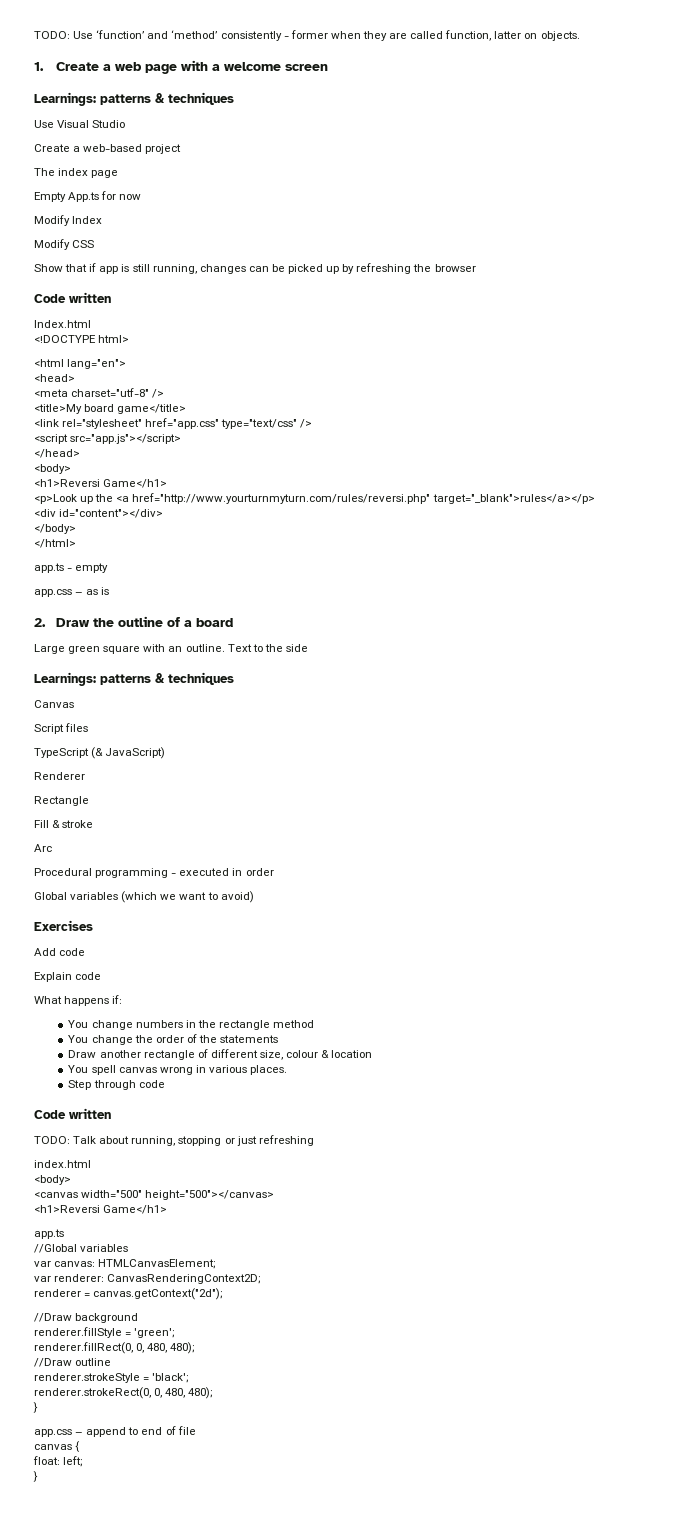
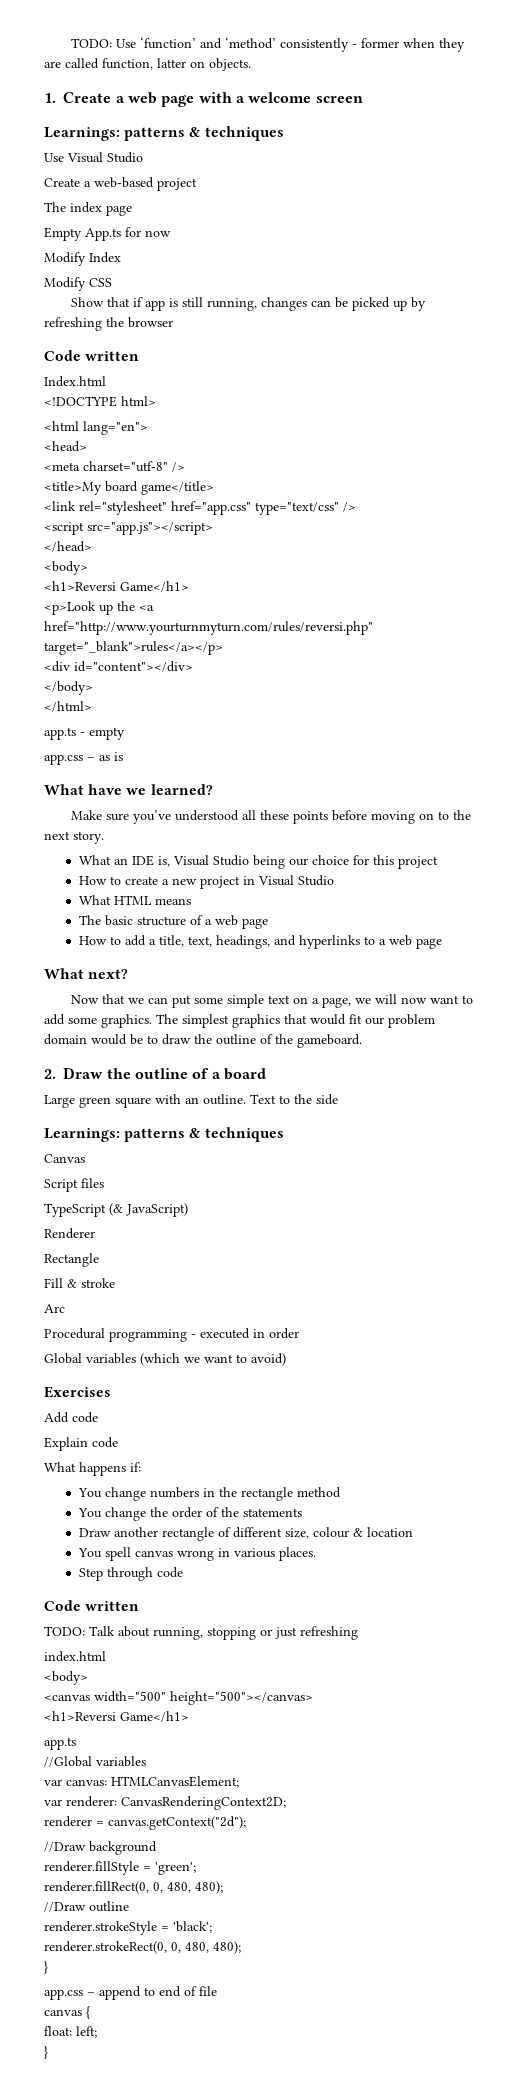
+ What have we learned?
+ Make sure you’ve understood all these points before moving on to the next story.
+ What an IDE is, Visual Studio being our choice for this project
+ How to create a new project in Visual Studio
+ What HTML means
+ The basic structure of a web page
+ How to add a title, text, headings, and hyperlinks to a web page
+ What next?
+ Now that we can put some simple text on a page, we will now want to add some graphics. The simplest graphics that would fit our problem domain would be to draw the outline of the gameboard.

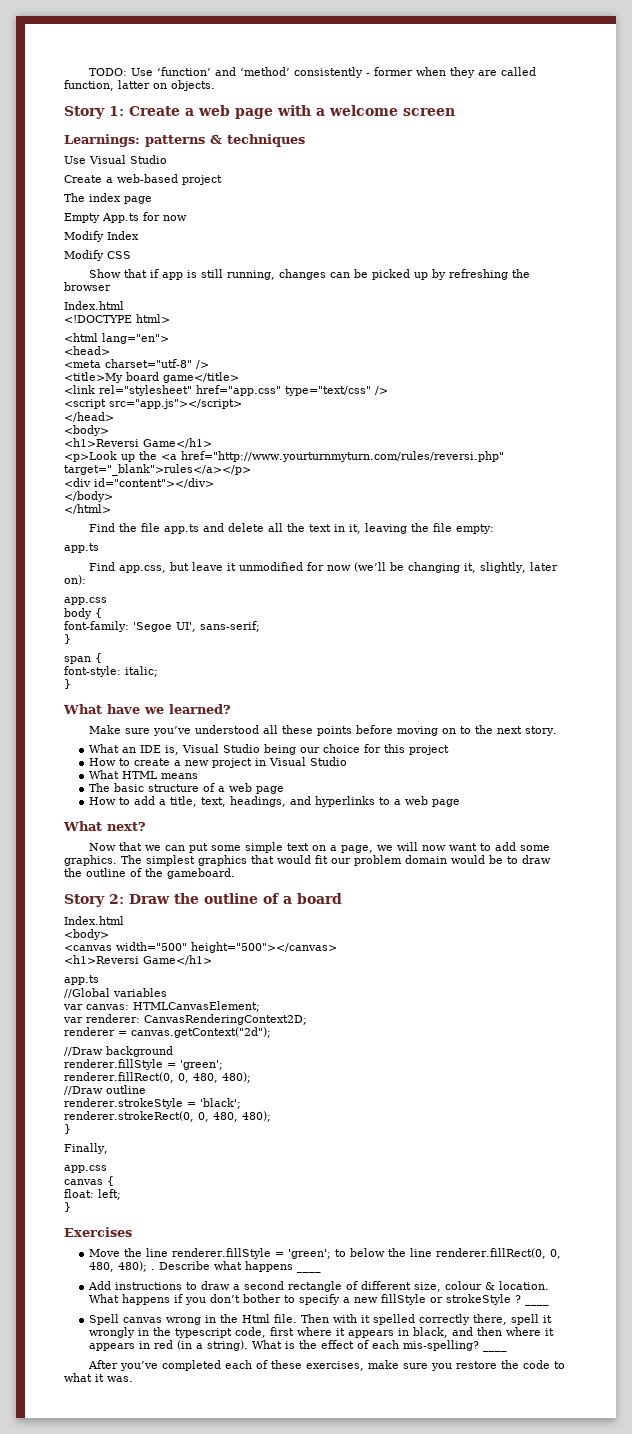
- 1. Create a web page with a welcome screen
+ Story 1: Create a web page with a welcome screen
  Show that if app is still running, changes can be picked up by refreshing the browser
- Code written
- app.ts - empty
- app.css – as is
+ Find the file app.ts and delete all the text in it, leaving the file empty:
+ app.ts
+ Find app.css, but leave it unmodified for now (we’ll be changing it, slightly, later on):
+ app.css
+ body {
+ font-family: 'Segoe UI', sans-serif;
+ }
+ span {
+ font-style: italic;
+ }
- 2. Draw the outline of a board
- Large green square with an outline. Text to the side
- Learnings: patterns & techniques
- Canvas
- Script files
- TypeScript (& JavaScript)
- Renderer
- Rectangle
- Fill & stroke
- Arc
- Procedural programming - executed in order
- Global variables (which we want to avoid)
- Exercises
- Add code
- Explain code
- What happens if:
- You change numbers in the rectangle method
- You change the order of the statements
- Draw another rectangle of different size, colour & location
- You spell canvas wrong in various places.
- Step through code
- Code written
- TODO: Talk about running, stopping or just refreshing
- index.html
+ Story 2: Draw the outline of a board
+ Index.html
- app.css – append to end of file
+ Finally,
+ app.css
+ Exercises
+ Move the line renderer.fillStyle = 'green'; to below the line renderer.fillRect(0, 0, 480, 480); . Describe what happens ____
+ Add instructions to draw a second rectangle of different size, colour & location. What happens if you don’t bother to specify a new fillStyle or strokeStyle ? ____
+ Spell canvas wrong in the Html file. Then with it spelled correctly there, spell it wrongly in the typescript code, first where it appears in black, and then where it appears in red (in a string). What is the effect of each mis-spelling? ____
+ After you’ve completed each of these exercises, make sure you restore the code to what it was.

